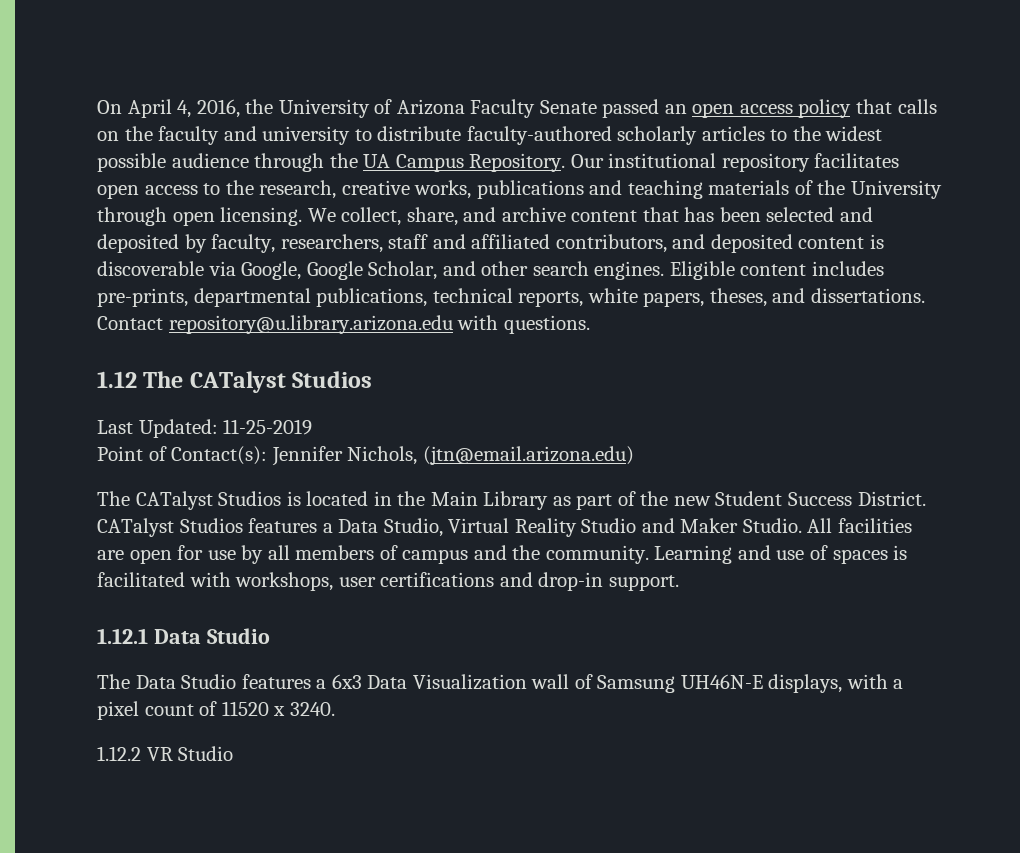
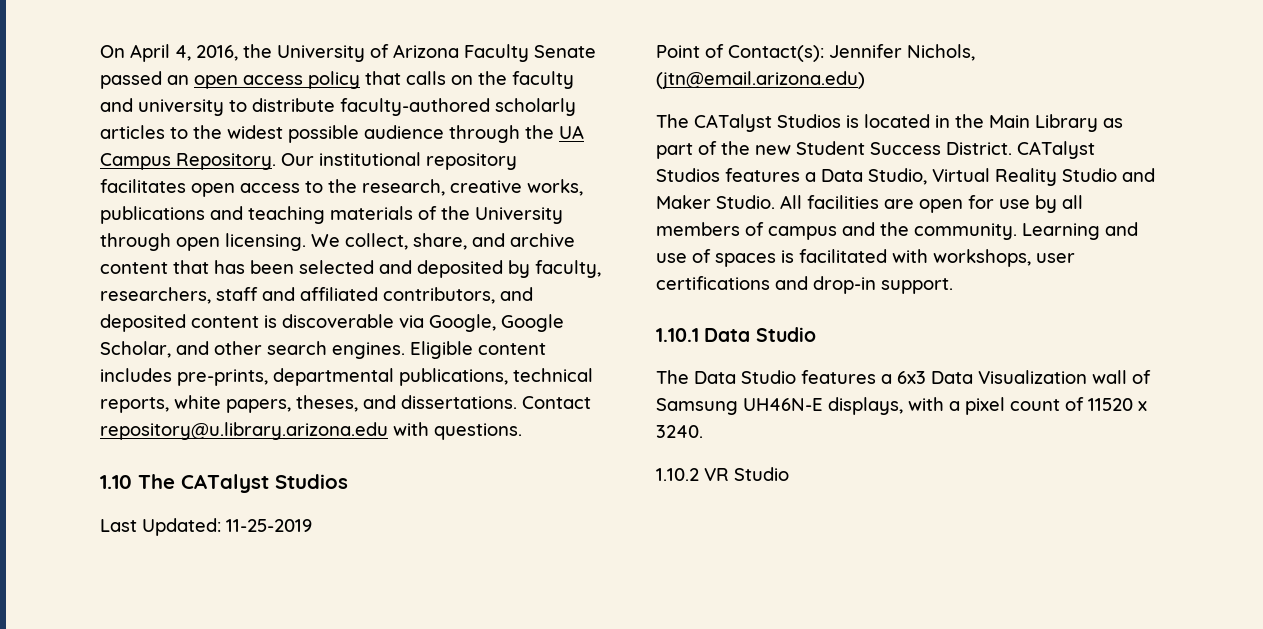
- 1.12 The CATalyst Studios
+ 1.10 The CATalyst Studios
- 1.12.1 Data Studio
+ 1.10.1 Data Studio
- 1.12.2 VR Studio
+ 1.10.2 VR Studio

